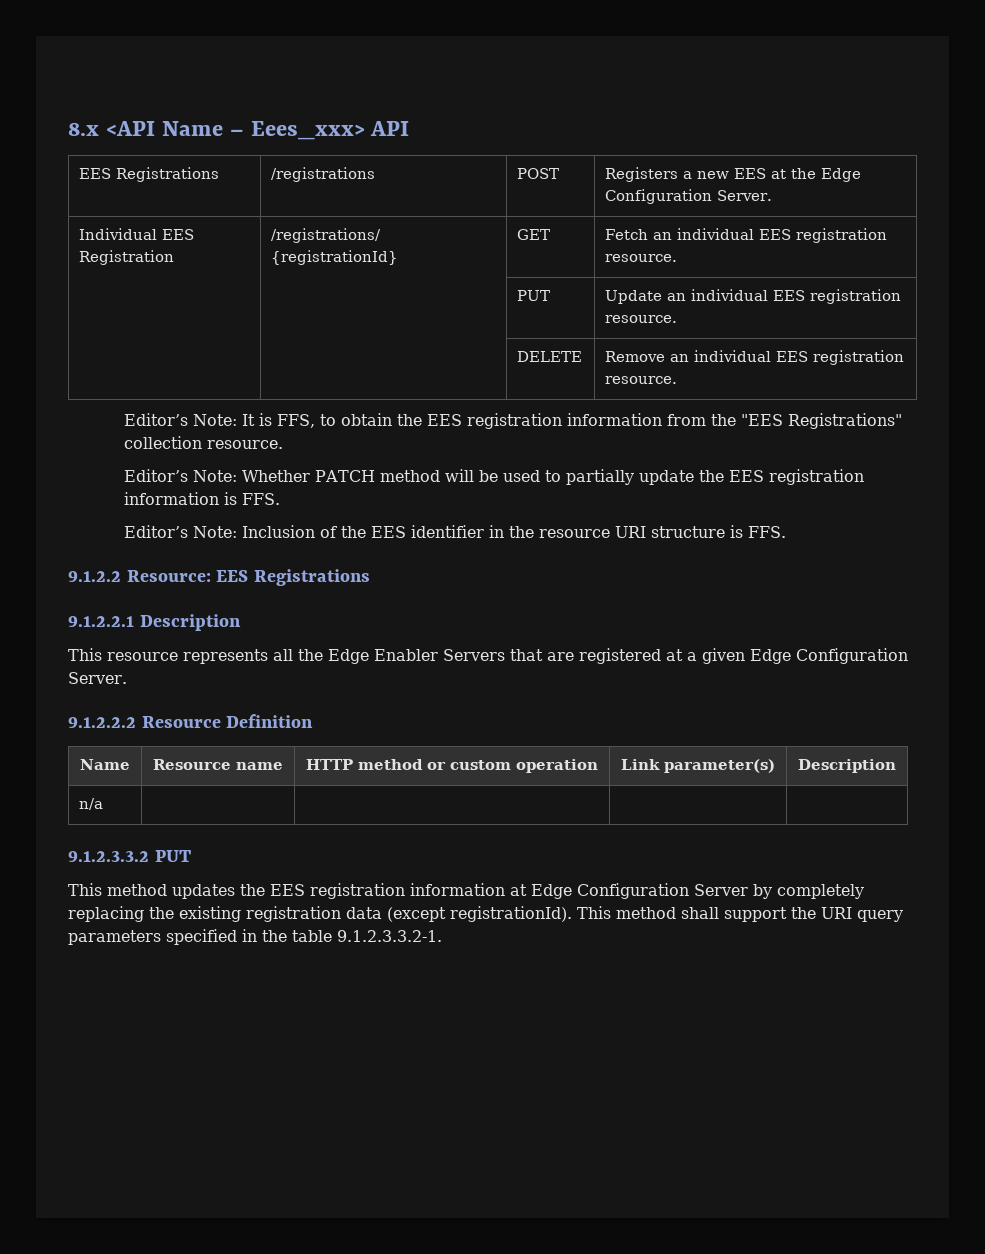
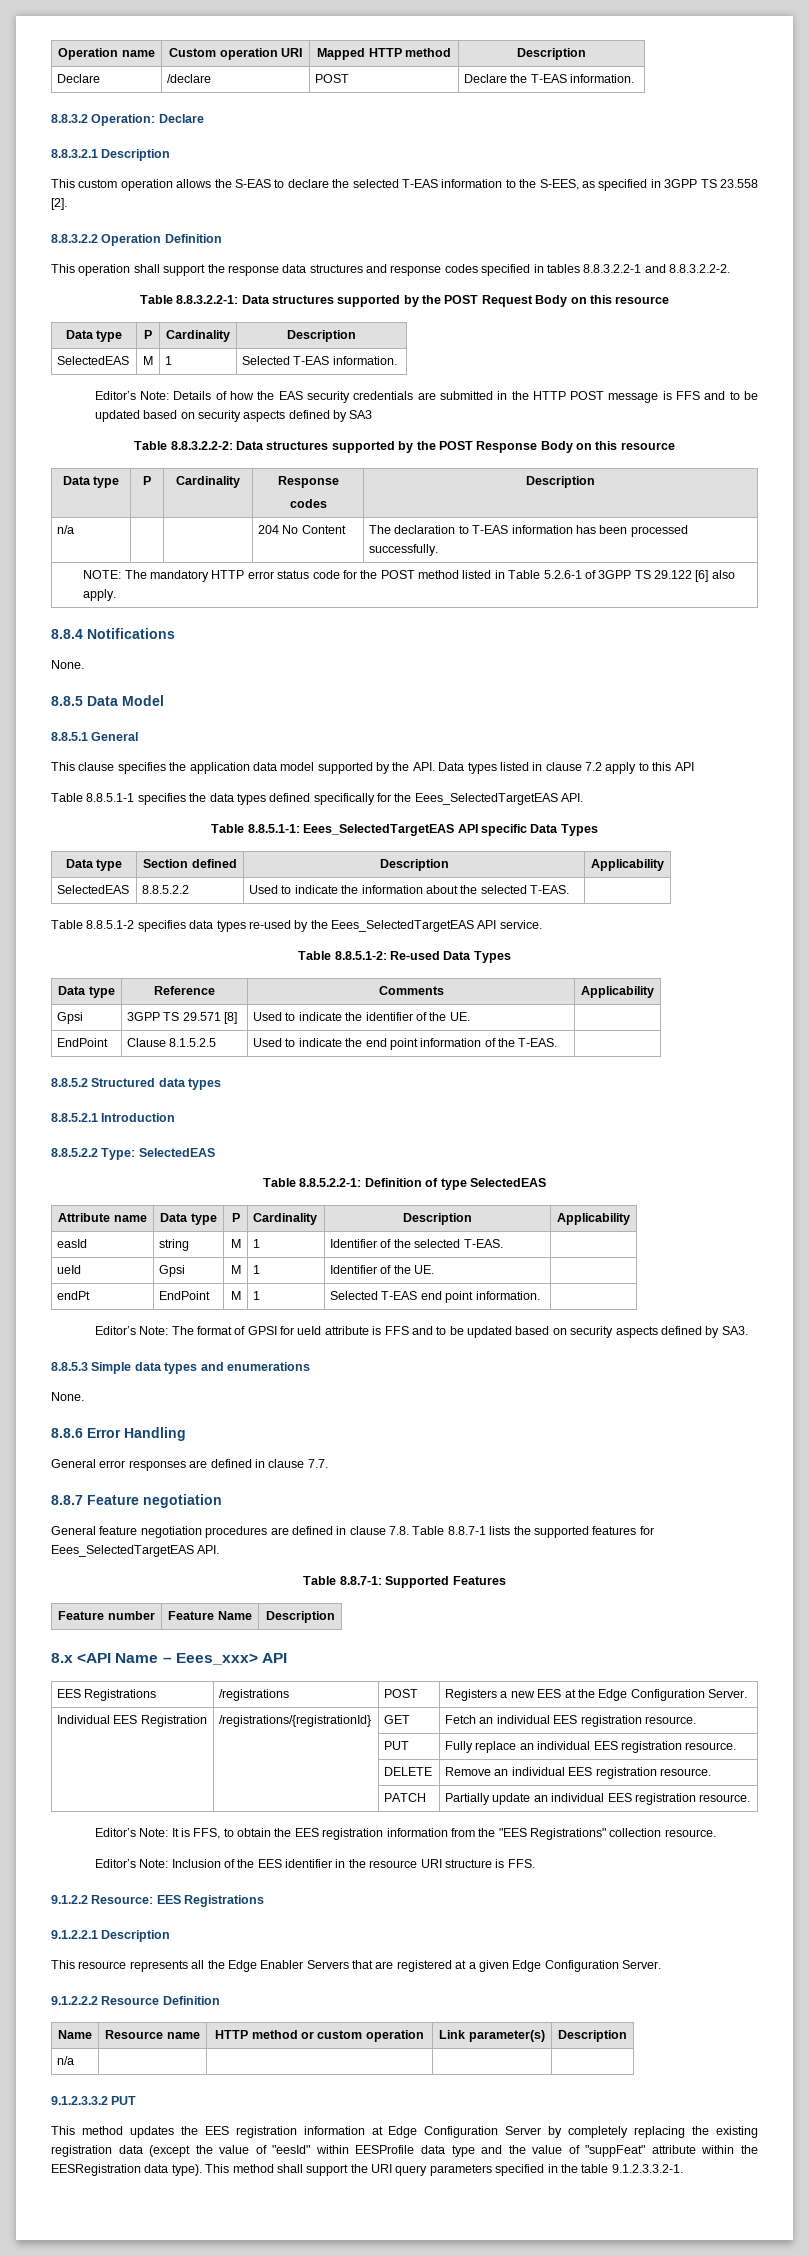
+ Operation name | Custom operation URI | Mapped HTTP method | Description
+ Declare | /declare | POST | Declare the T-EAS information.
+ 8.8.3.2 Operation: Declare
+ 8.8.3.2.1 Description
+ This custom operation allows the S-EAS to declare the selected T-EAS information to the S-EES, as specified in 3GPP TS 23.558 [2].
+ 8.8.3.2.2 Operation Definition
+ This operation shall support the response data structures and response codes specified in tables 8.8.3.2.2-1 and 8.8.3.2.2-2.
+ Table 8.8.3.2.2-1: Data structures supported by the POST Request Body on this resource
+ Data type | P | Cardinality | Description
+ SelectedEAS | M | 1 | Selected T-EAS information.
+ Editor’s Note: Details of how the EAS security credentials are submitted in the HTTP POST message is FFS and to be updated based on security aspects defined by SA3
+ Table 8.8.3.2.2-2: Data structures supported by the POST Response Body on this resource
+ Data type | P | Cardinality | Response
+ codes | Description
+ n/a | | | 204 No Content | The declaration to T-EAS information has been processed successfully.
+ NOTE: The mandatory HTTP error status code for the POST method listed in Table 5.2.6-1 of 3GPP TS 29.122 [6] also apply.
+ 8.8.4 Notifications
+ None.
+ 8.8.5 Data Model
+ 8.8.5.1 General
+ This clause specifies the application data model supported by the API. Data types listed in clause 7.2 apply to this API
+ Table 8.8.5.1-1 specifies the data types defined specifically for the Eees_SelectedTargetEAS API.
+ Table 8.8.5.1-1: Eees_SelectedTargetEAS API specific Data Types
+ Data type | Section defined | Description | Applicability
+ SelectedEAS | 8.8.5.2.2 | Used to indicate the information about the selected T-EAS. |
+ Table 8.8.5.1-2 specifies data types re-used by the Eees_SelectedTargetEAS API service.
+ Table 8.8.5.1-2: Re-used Data Types
+ Data type | Reference | Comments | Applicability
+ Gpsi | 3GPP TS 29.571 [8] | Used to indicate the identifier of the UE. |
+ EndPoint | Clause 8.1.5.2.5 | Used to indicate the end point information of the T-EAS. |
+ 8.8.5.2 Structured data types
+ 8.8.5.2.1 Introduction
+ 8.8.5.2.2 Type: SelectedEAS
+ Table 8.8.5.2.2-1: Definition of type SelectedEAS
+ Attribute name | Data type | P | Cardinality | Description | Applicability
+ easId | string | M | 1 | Identifier of the selected T-EAS. |
+ ueId | Gpsi | M | 1 | Identifier of the UE. |
+ endPt | EndPoint | M | 1 | Selected T-EAS end point information. |
+ Editor’s Note: The format of GPSI for ueId attribute is FFS and to be updated based on security aspects defined by SA3.
+ 8.8.5.3 Simple data types and enumerations
+ None.
+ 8.8.6 Error Handling
+ General error responses are defined in clause 7.7.
+ 8.8.7 Feature negotiation
+ General feature negotiation procedures are defined in clause 7.8. Table 8.8.7-1 lists the supported features for Eees_SelectedTargetEAS API.
+ Table 8.8.7-1: Supported Features
+ Feature number | Feature Name | Description
- | | PUT | Update an individual EES registration resource.
+ | | PUT | Fully replace an individual EES registration resource.
+ | | PATCH | Partially update an individual EES registration resource.
- Editor’s Note: Whether PATCH method will be used to partially update the EES registration information is FFS.
- This method updates the EES registration information at Edge Configuration Server by completely replacing the existing registration data (except registrationId).
+ This method updates the EES registration information at Edge Configuration Server by completely replacing the existing registration data (except the value of "eesId" within EESProfile data type and the value of "suppFeat" attribute within the EESRegistration data type).

